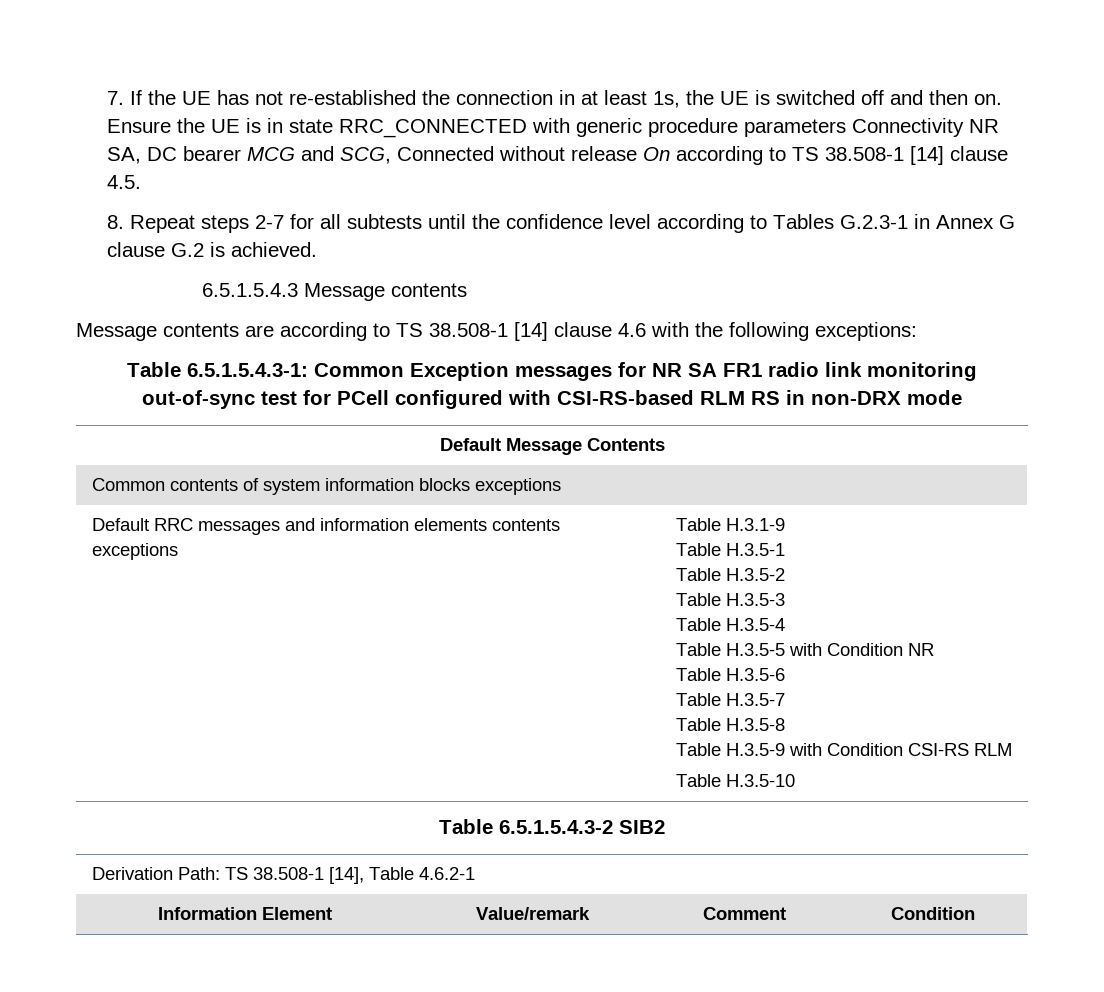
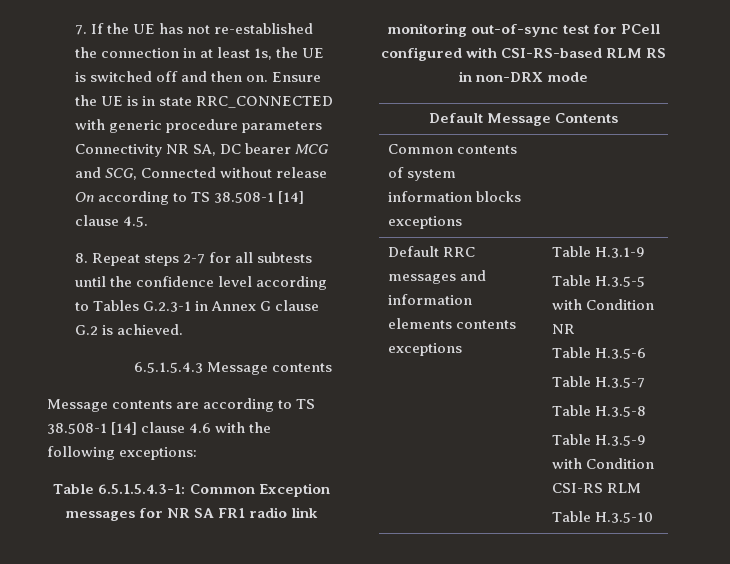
  Default RRC messages and information elements contents exceptions | Table H.3.1-9
- Table H.3.5-1
- Table H.3.5-2
- Table H.3.5-3
- Table H.3.5-4
- Table 6.5.1.5.4.3-2 SIB2
- Derivation Path: TS 38.508-1 [14], Table 4.6.2-1
- Information Element | Value/remark | Comment | Condition

